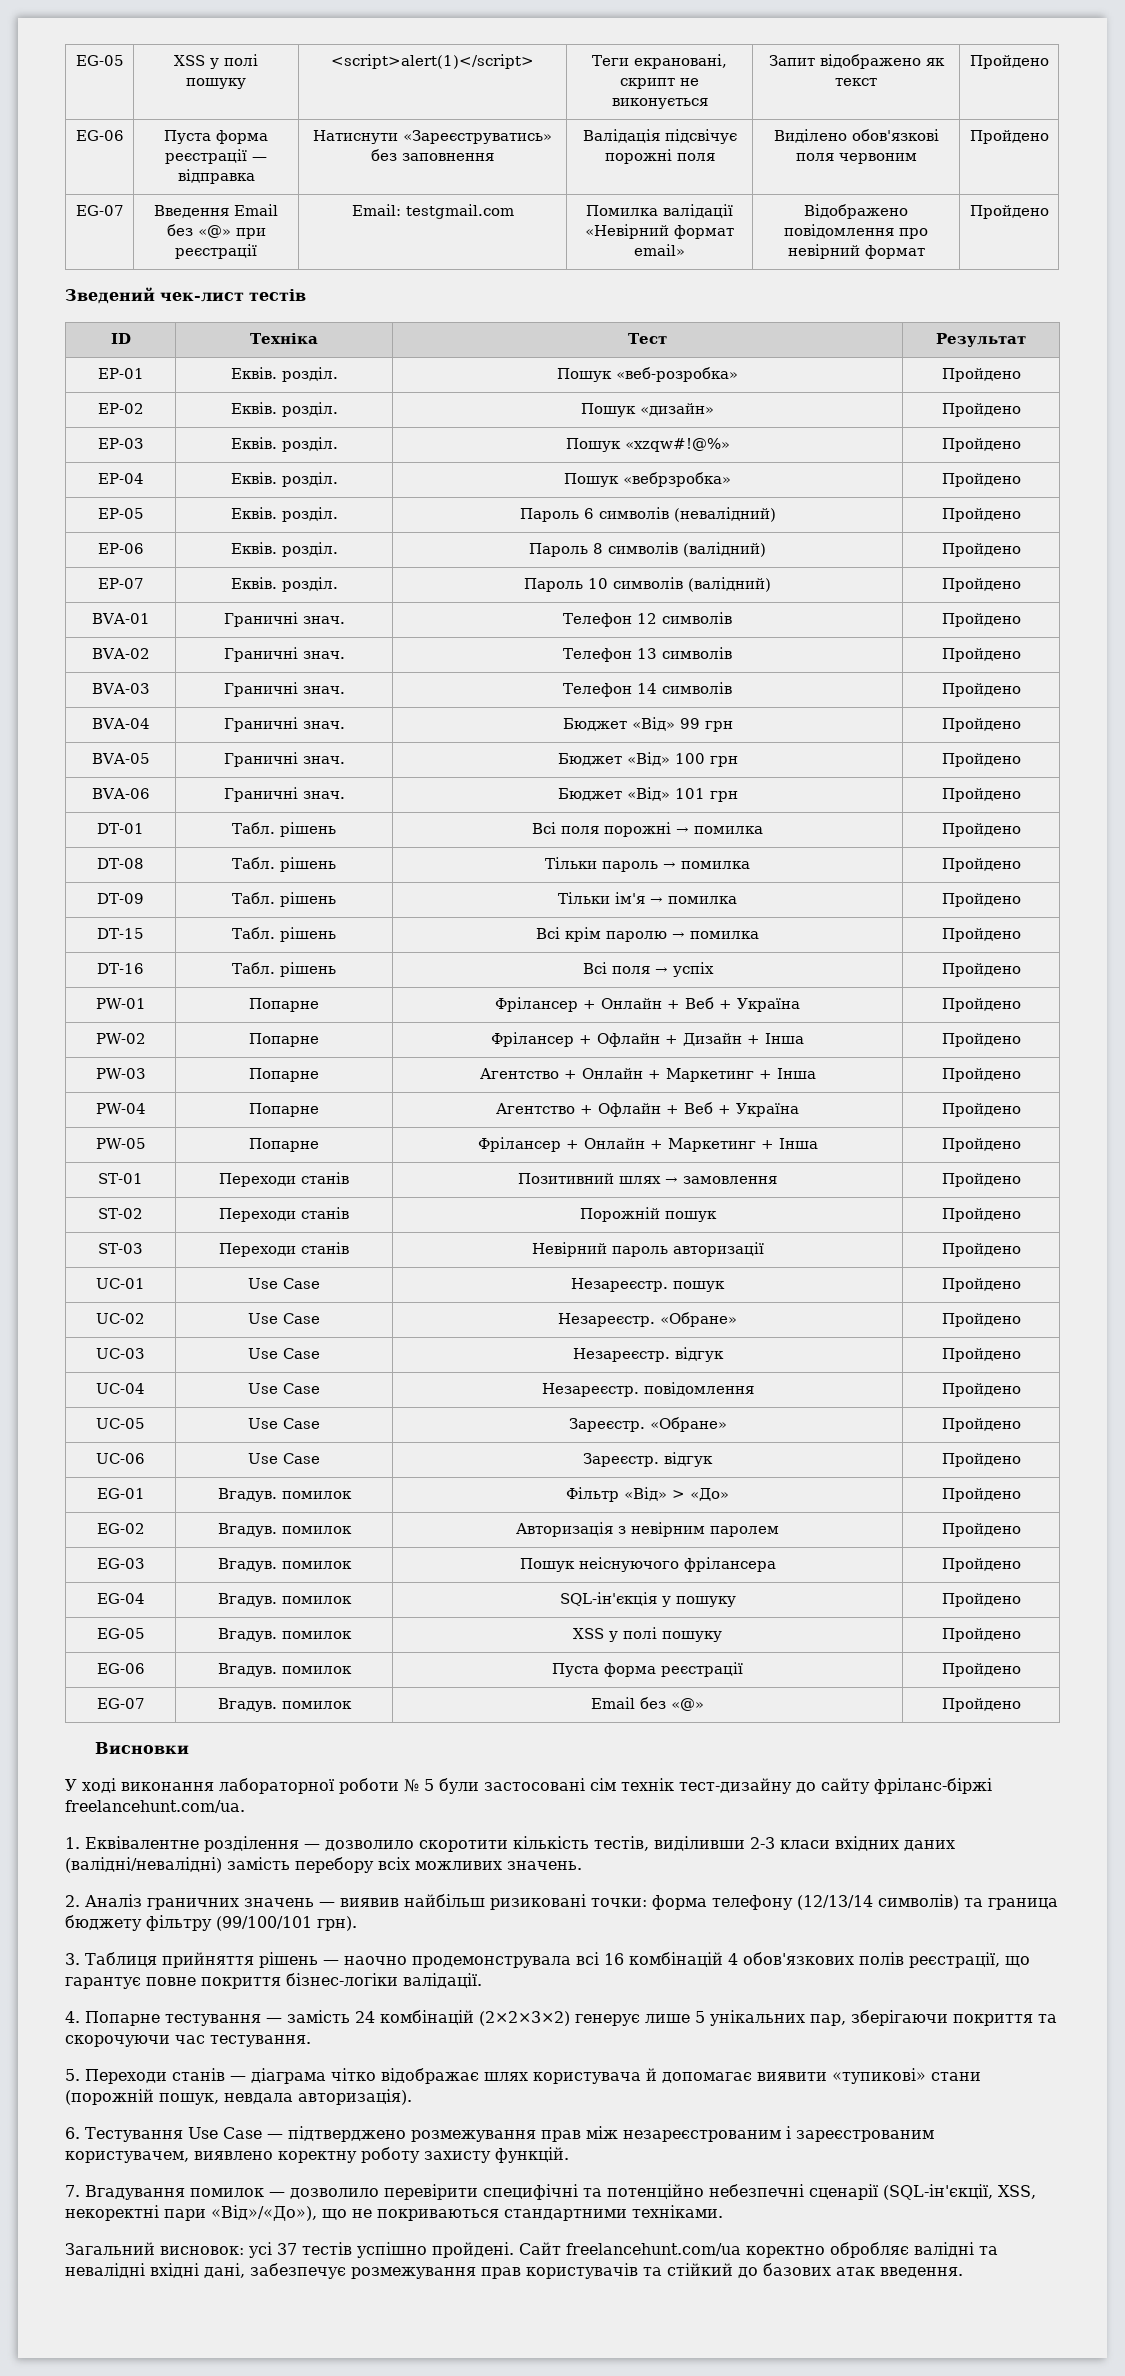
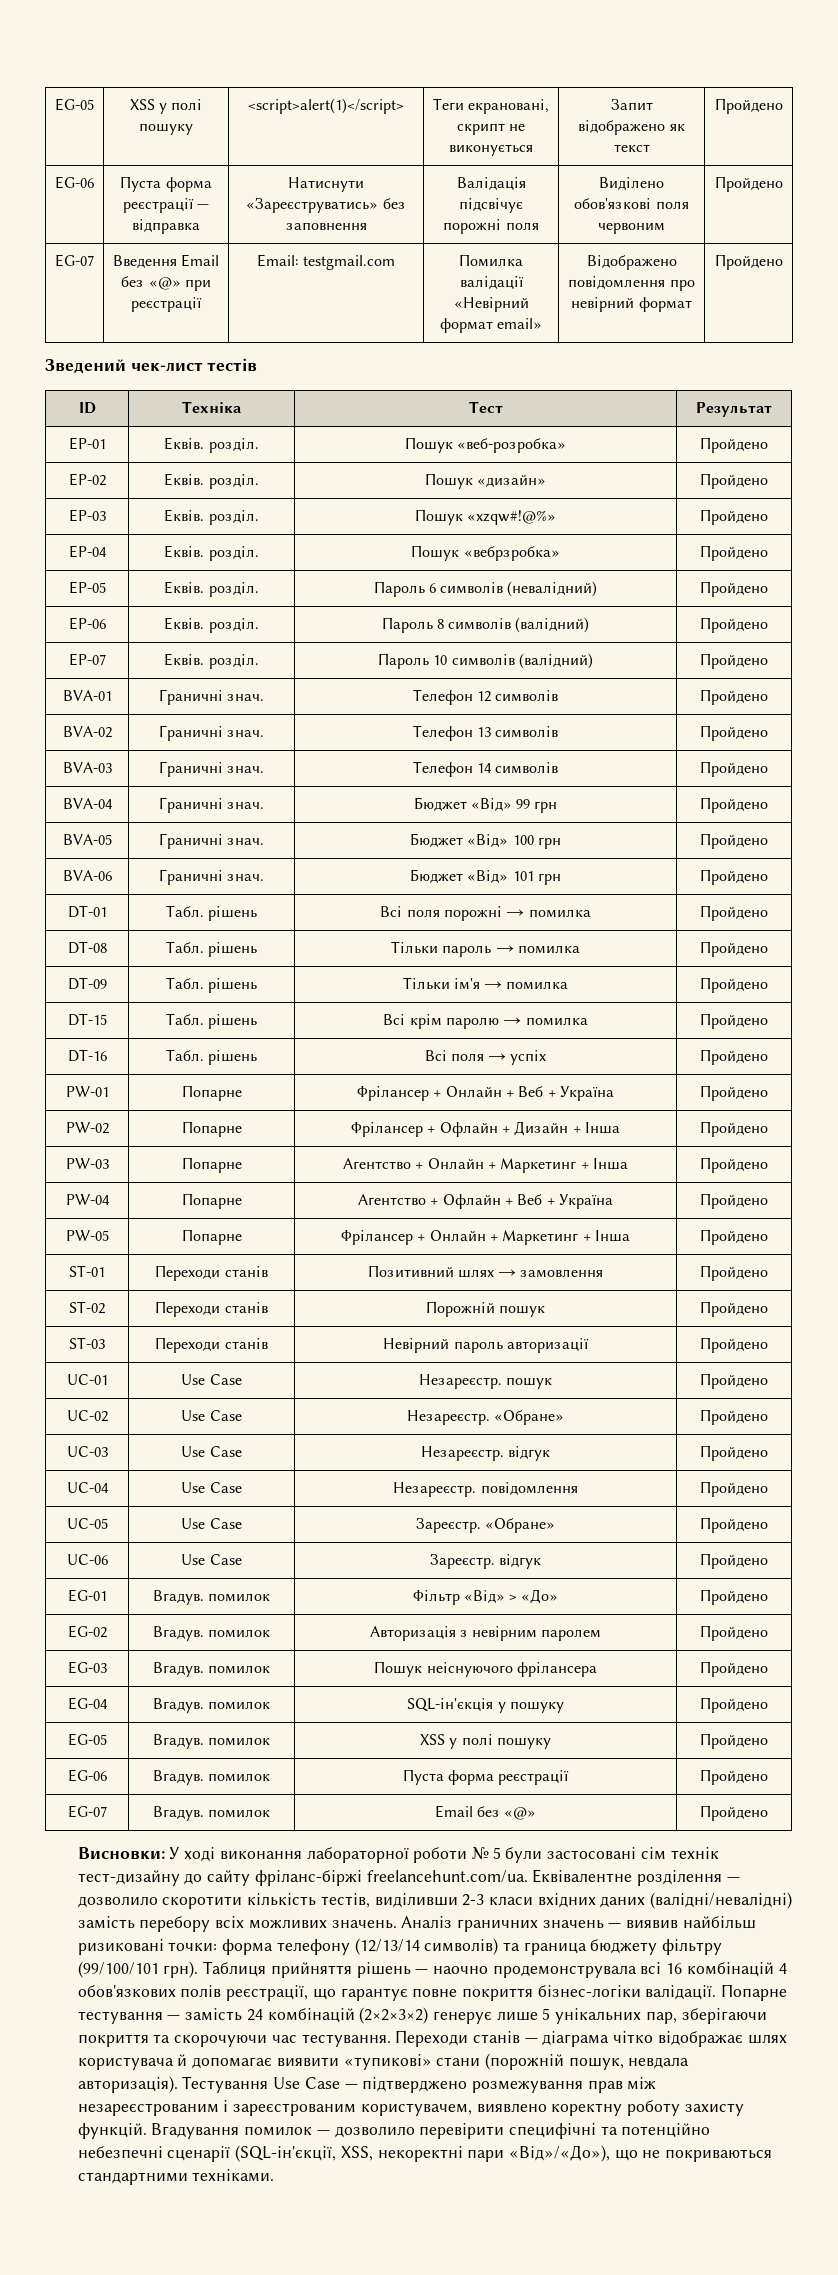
- Висновки
- У ході виконання лабораторної роботи № 5 були застосовані сім технік тест-дизайну до сайту фріланс-біржі freelancehunt.com/ua.
- 1. Еквівалентне розділення — дозволило скоротити кількість тестів, виділивши 2-3 класи вхідних даних (валідні/невалідні) замість перебору всіх можливих значень.
- 2. Аналіз граничних значень — виявив найбільш ризиковані точки:
+ Висновки: У ході виконання лабораторної роботи № 5 були застосовані сім технік тест-дизайну до сайту фріланс-біржі freelancehunt.com/ua. Еквівалентне розділення — дозволило скоротити кількість тестів, виділивши 2-3 класи вхідних даних (валідні/невалідні) замість перебору всіх можливих значень. Аналіз граничних значень — виявив найбільш ризиковані точки:
- форма телефону (12/13/14 символів) та граница бюджету фільтру (99/100/101 грн).
- 3. Таблиця прийняття рішень — наочно продемонструвала всі 16 комбінацій 4 обов'язкових полів реєстрації, що гарантує повне покриття бізнес-логіки валідації.
- 4. Попарне тестування — замість 24 комбінацій (2×2×3×2) генерує лише 5 унікальних пар, зберігаючи покриття та скорочуючи час тестування.
- 5. Переходи станів — діаграма чітко відображає шлях користувача й допомагає виявити «тупикові» стани (порожній пошук, невдала авторизація).
- 6. Тестування Use Case — підтверджено розмежування прав між незареєстрованим і зареєстрованим користувачем, виявлено коректну роботу захисту функцій.
- 7. Вгадування помилок — дозволило перевірити специфічні та потенційно небезпечні сценарії (SQL-ін'єкції, XSS, некоректні пари «Від»/«До»), що не покриваються стандартними техніками.
+ форма телефону (12/13/14 символів) та граница бюджету фільтру (99/100/101 грн). Таблиця прийняття рішень — наочно продемонструвала всі 16 комбінацій 4 обов'язкових полів реєстрації, що гарантує повне покриття бізнес-логіки валідації. Попарне тестування — замість 24 комбінацій (2×2×3×2) генерує лише 5 унікальних пар, зберігаючи покриття та скорочуючи час тестування. Переходи станів — діаграма чітко відображає шлях користувача й допомагає виявити «тупикові» стани (порожній пошук, невдала авторизація). Тестування Use Case — підтверджено розмежування прав між незареєстрованим і зареєстрованим користувачем, виявлено коректну роботу захисту функцій. Вгадування помилок — дозволило перевірити специфічні та потенційно небезпечні сценарії (SQL-ін'єкції, XSS, некоректні пари «Від»/«До»), що не покриваються стандартними техніками.
- Загальний висновок: усі 37 тестів успішно пройдені. Сайт freelancehunt.com/ua коректно обробляє валідні та невалідні вхідні дані, забезпечує розмежування прав користувачів та стійкий до базових атак введення.

